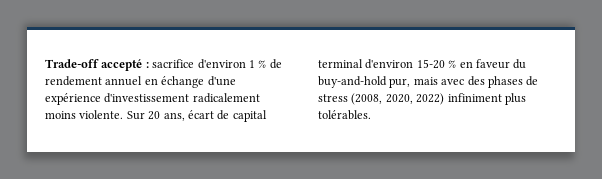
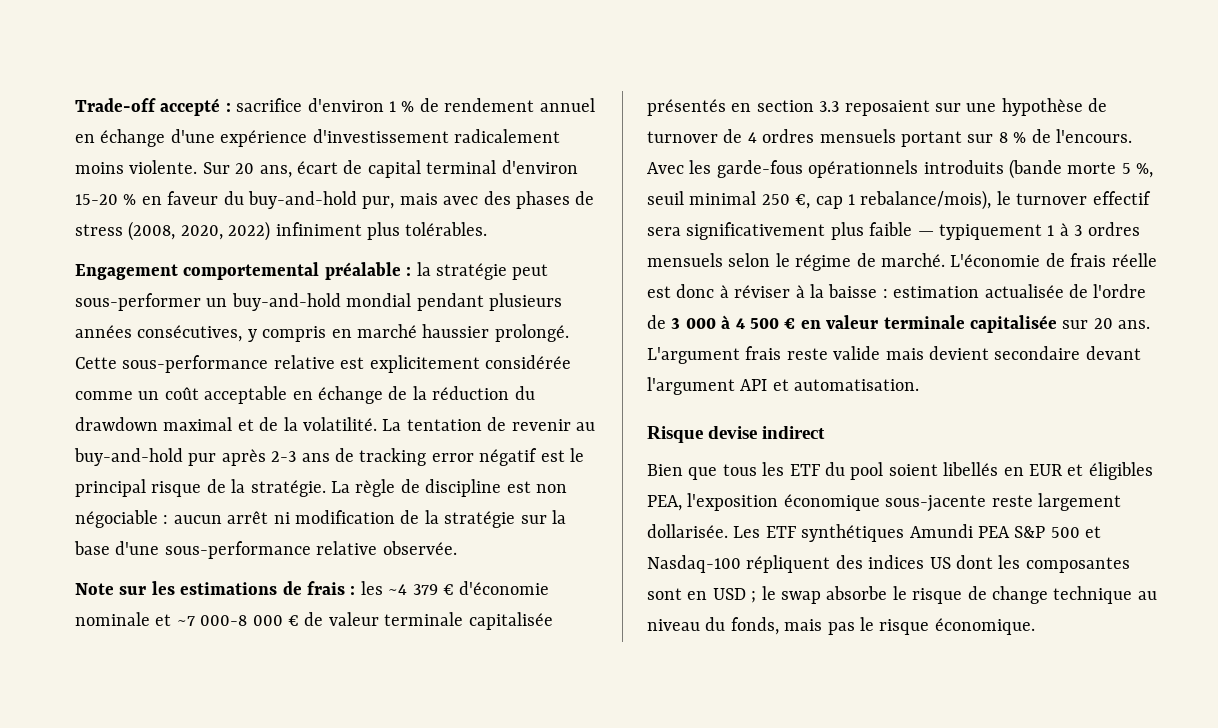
+ Engagement comportemental préalable : la stratégie peut sous-performer un buy-and-hold mondial pendant plusieurs années consécutives, y compris en marché haussier prolongé. Cette sous-performance relative est explicitement considérée comme un coût acceptable en échange de la réduction du drawdown maximal et de la volatilité. La tentation de revenir au buy-and-hold pur après 2-3 ans de tracking error négatif est le principal risque de la stratégie. La règle de discipline est non négociable : aucun arrêt ni modification de la stratégie sur la base d'une sous-performance relative observée.
+ Note sur les estimations de frais : les ~4 379 € d'économie nominale et ~7 000-8 000 € de valeur terminale capitalisée présentés en section 3.3 reposaient sur une hypothèse de turnover de 4 ordres mensuels portant sur 8 % de l'encours. Avec les garde-fous opérationnels introduits (bande morte 5 %, seuil minimal 250 €, cap 1 rebalance/mois), le turnover effectif sera significativement plus faible — typiquement 1 à 3 ordres mensuels selon le régime de marché. L'économie de frais réelle est donc à réviser à la baisse : estimation actualisée de l'ordre de 3 000 à 4 500 € en valeur terminale capitalisée sur 20 ans. L'argument frais reste valide mais devient secondaire devant l'argument API et automatisation.
+ Risque devise indirect
+ Bien que tous les ETF du pool soient libellés en EUR et éligibles PEA, l'exposition économique sous-jacente reste largement dollarisée. Les ETF synthétiques Amundi PEA S&P 500 et Nasdaq-100 répliquent des indices US dont les composantes sont en USD ; le swap absorbe le risque de change technique au niveau du fonds, mais pas le risque économique.

